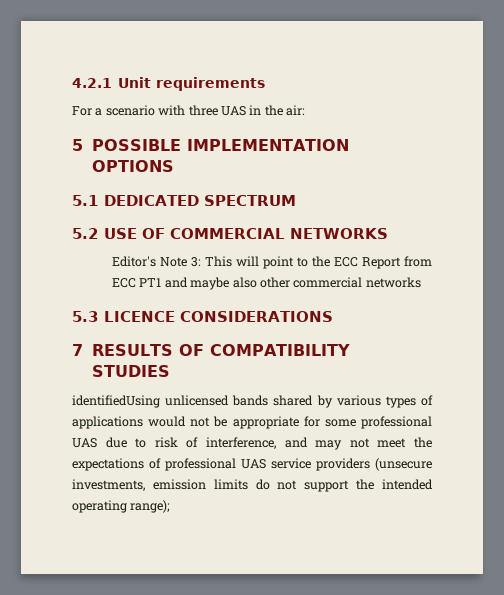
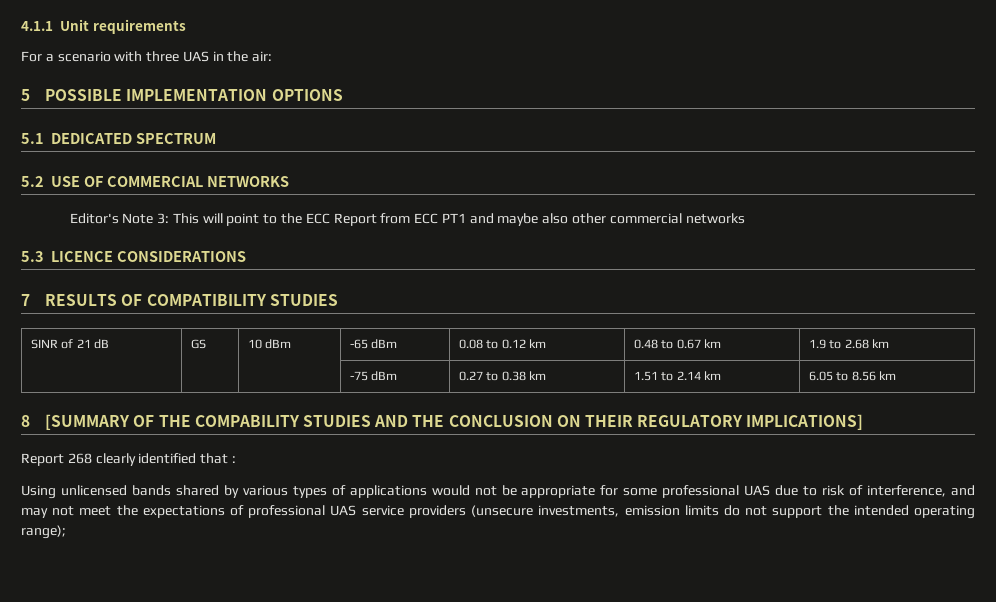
- 4.2.1 Unit requirements
+ 4.1.1 Unit requirements
- identifiedUsing unlicensed bands shared by various types of applications would not be appropriate for some professional UAS due to risk of interference, and may not meet the expectations of professional UAS service providers (unsecure investments, emission limits do not support the intended operating range);
+ SINR of 21 dB | GS | 10 dBm | -65 dBm | 0.08 to 0.12 km | 0.48 to 0.67 km | 1.9 to 2.68 km
+ | | | -75 dBm | 0.27 to 0.38 km | 1.51 to 2.14 km | 6.05 to 8.56 km
+ 8 [SUMMARY OF THE COMPABILITY STUDIES AND THE CONCLUSION ON THEIR REGULATORY IMPLICATIONS]
+ Report 268 clearly identified that :
+ Using unlicensed bands shared by various types of applications would not be appropriate for some professional UAS due to risk of interference, and may not meet the expectations of professional UAS service providers (unsecure investments, emission limits do not support the intended operating range);

